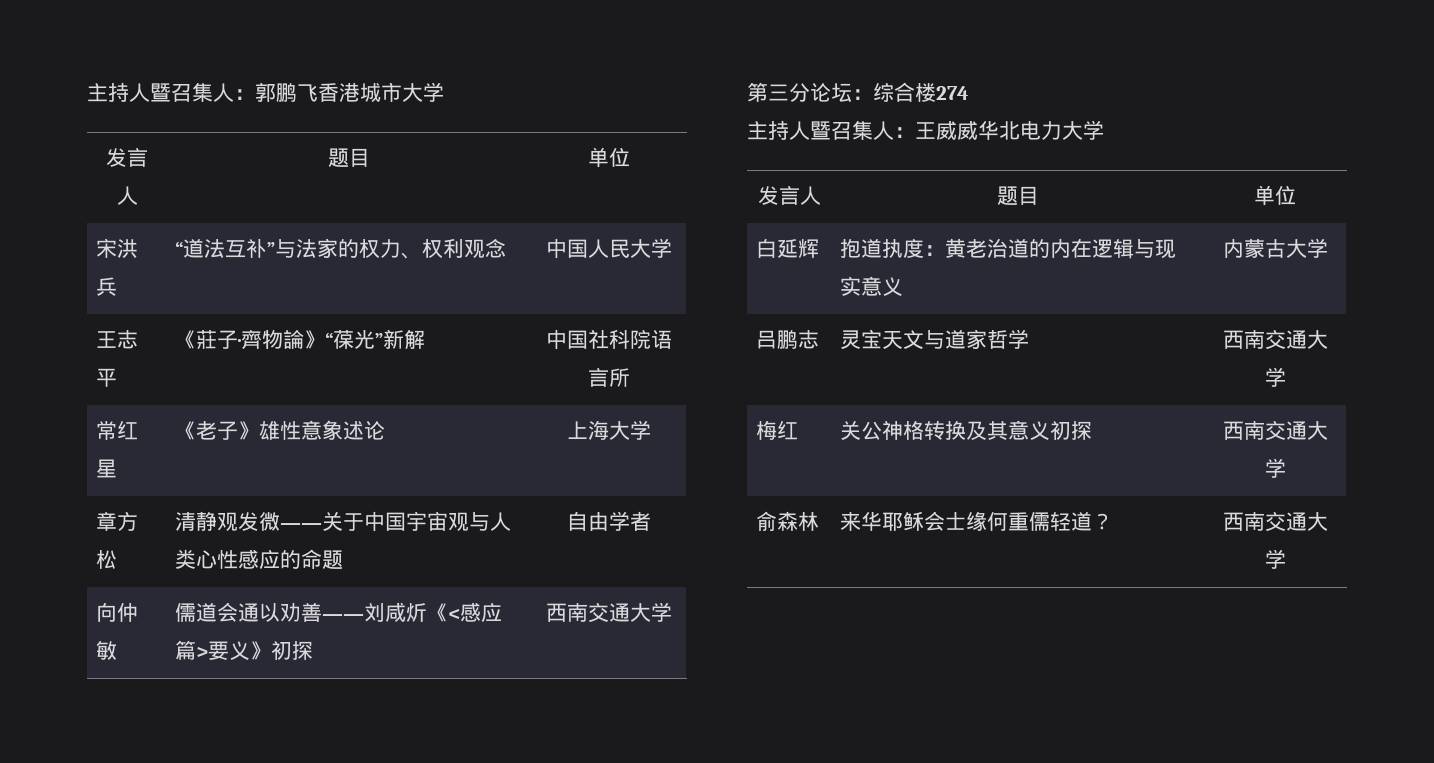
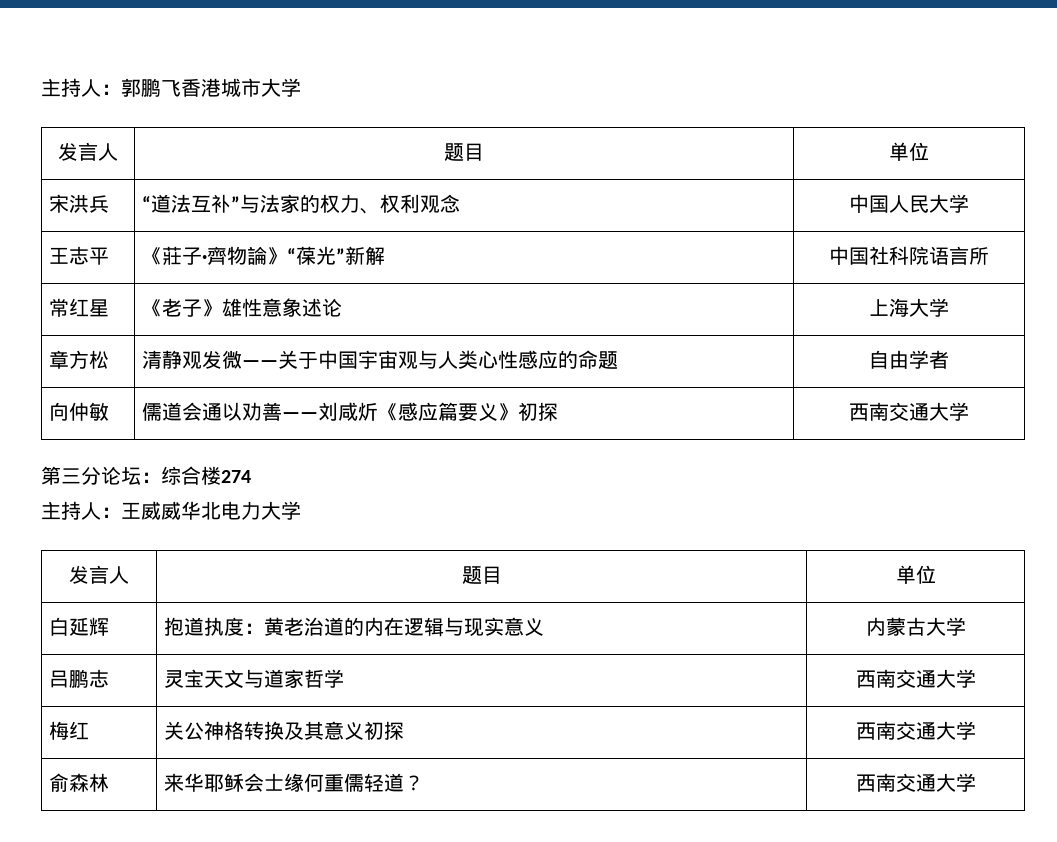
- 主持人暨召集人：郭鹏飞香港城市大学
+ 主持人：郭鹏飞香港城市大学
- 向仲敏 | 儒道会通以劝善——刘咸炘《<感应篇>要义》初探 | 西南交通大学
+ 向仲敏 | 儒道会通以劝善——刘咸炘《感应篇要义》初探 | 西南交通大学
- 主持人暨召集人：王威威华北电力大学
+ 主持人：王威威华北电力大学

